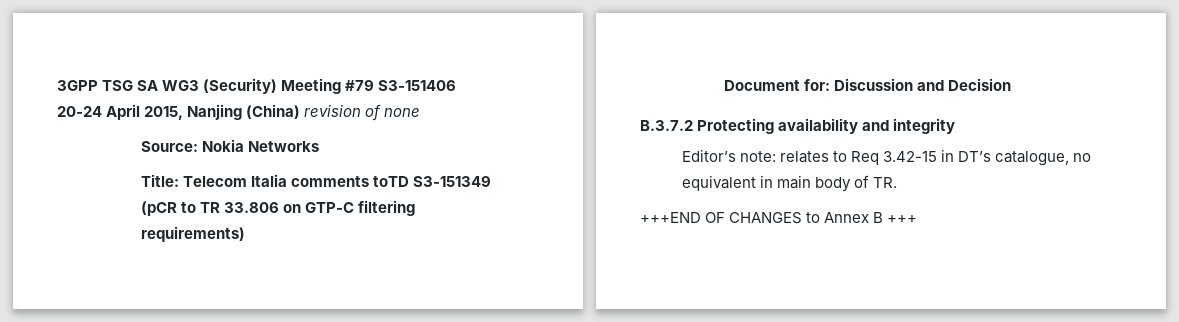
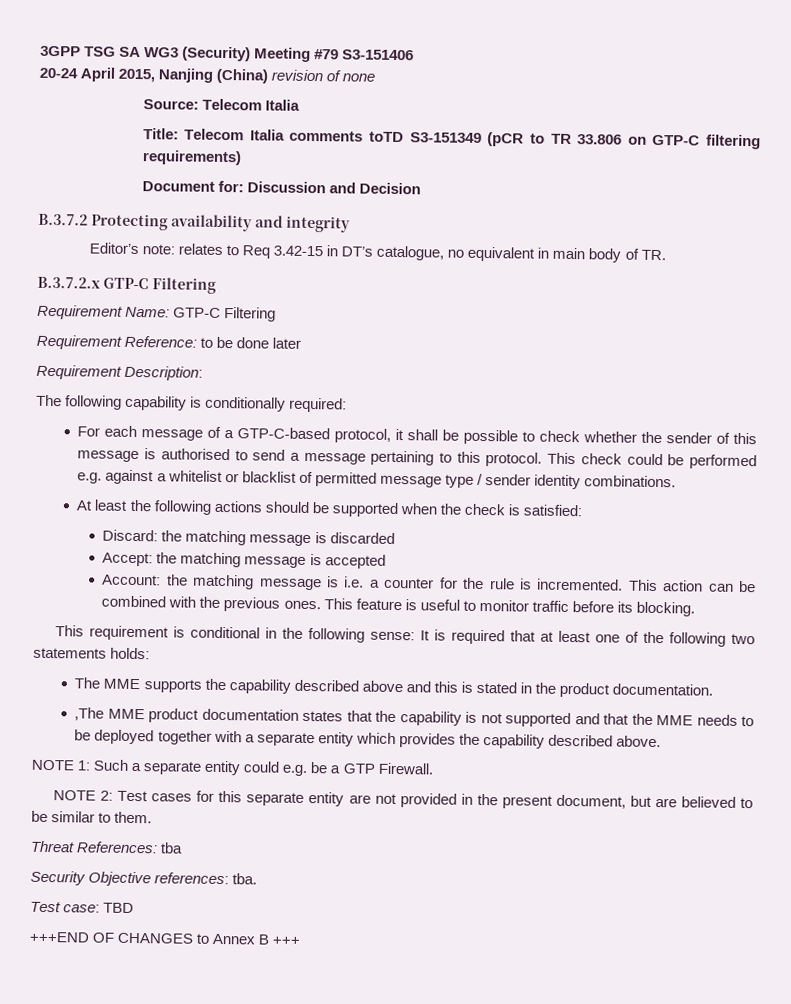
- Source: Nokia Networks
+ Source: Telecom Italia
+ B.3.7.2.x GTP-C Filtering
+ Requirement Name: GTP-C Filtering
+ Requirement Reference: to be done later
+ Requirement Description:
+ The following capability is conditionally required:
+ For each message of a GTP-C-based protocol, it shall be possible to check whether the sender of this message is authorised to send a message pertaining to this protocol. This check could be performed e.g. against a whitelist or blacklist of permitted message type / sender identity combinations.
+ At least the following actions should be supported when the check is satisfied:
+ Discard: the matching message is discarded
+ Accept: the matching message is accepted
+ Account: the matching message is i.e. a counter for the rule is incremented. This action can be combined with the previous ones. This feature is useful to monitor traffic before its blocking.
+ This requirement is conditional in the following sense: It is required that at least one of the following two statements holds:
+ The MME supports the capability described above and this is stated in the product documentation.
+ ,The MME product documentation states that the capability is not supported and that the MME needs to be deployed together with a separate entity which provides the capability described above.
+ NOTE 1: Such a separate entity could e.g. be a GTP Firewall.
+ NOTE 2: Test cases for this separate entity are not provided in the present document, but are believed to be similar to them.
+ Threat References: tba
+ Security Objective references: tba.
+ Test case: TBD

